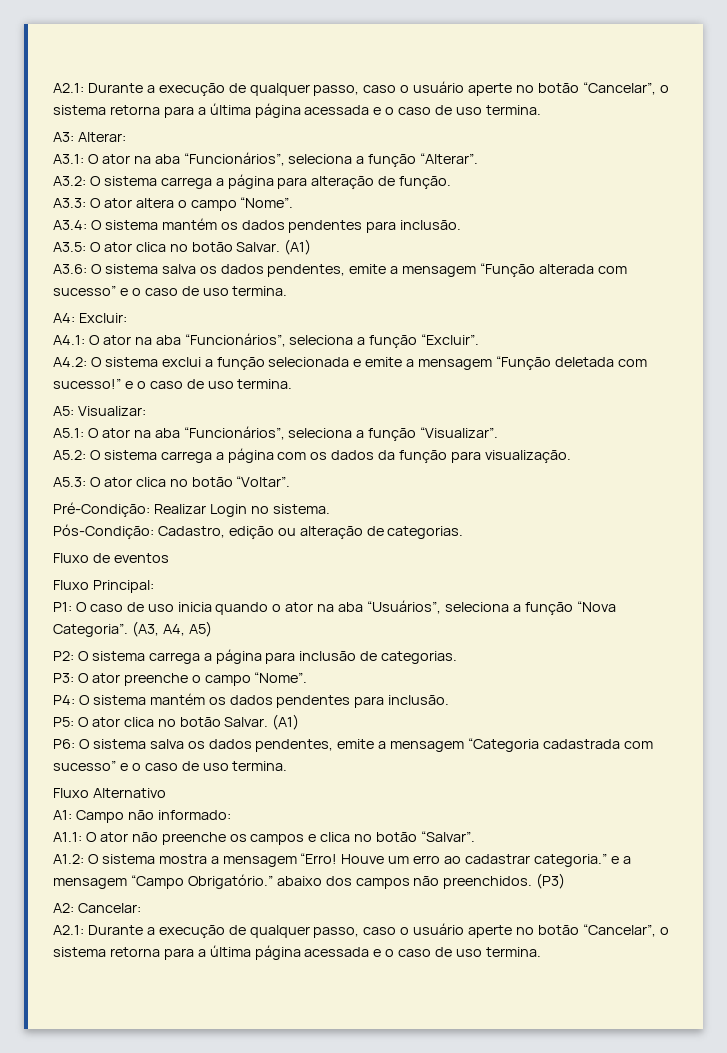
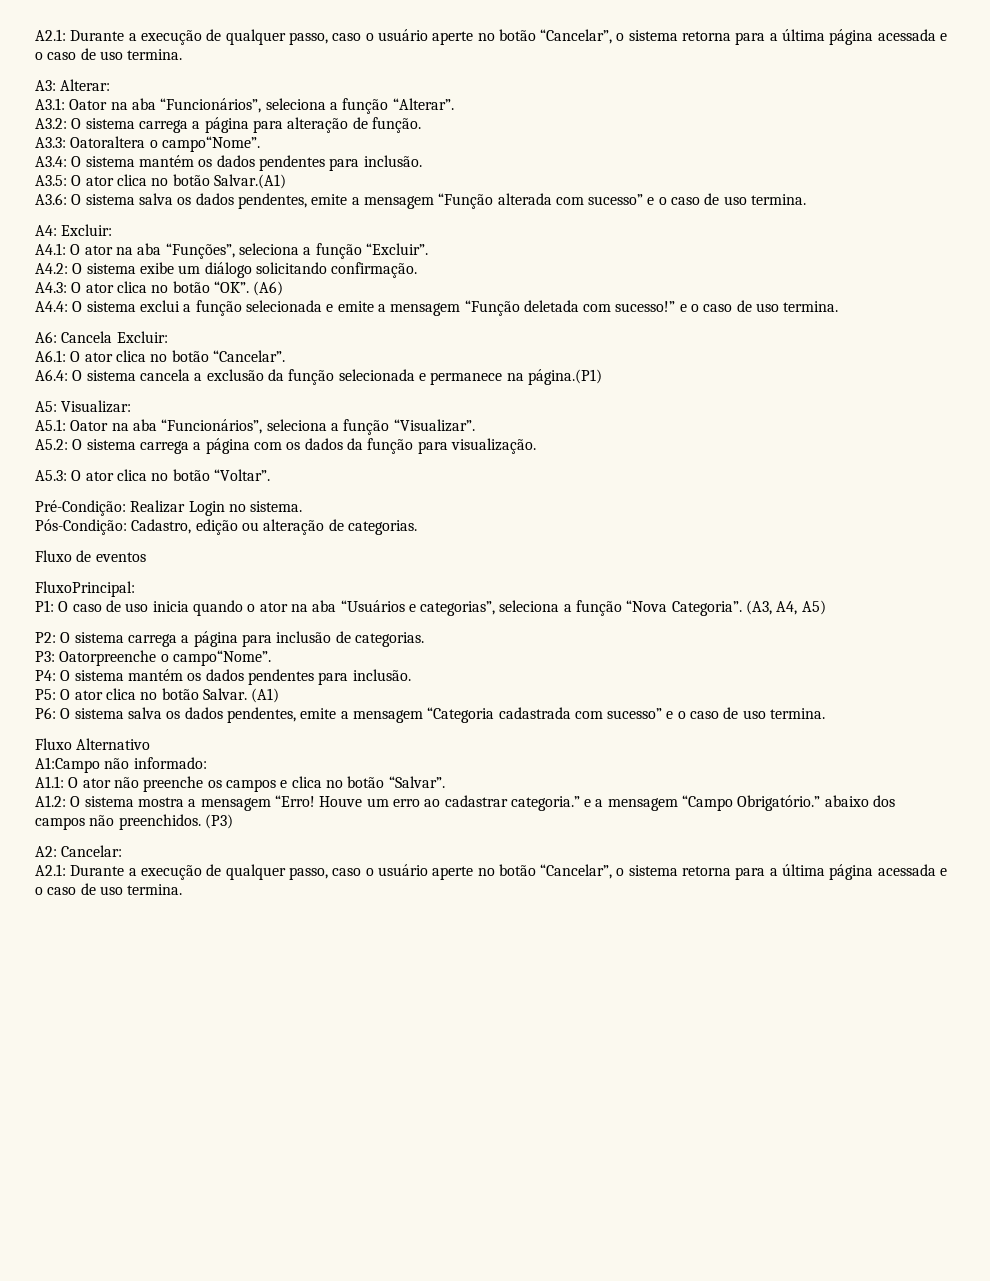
- A3.1: O ator na aba “Funcionários”, seleciona a função “Alterar”.
+ A3.1: Oator na aba “Funcionários”, seleciona a função “Alterar”.
- A3.3: O ator altera o campo “Nome”.
+ A3.3: Oatoraltera o campo“Nome”.
- A3.5: O ator clica no botão Salvar. (A1)
+ A3.5: O ator clica no botão Salvar.(A1)
- A4.1: O ator na aba “Funcionários”, seleciona a função “Excluir”.
+ A4.1: O ator na aba “Funções”, seleciona a função “Excluir”.
- A4.2: O sistema exclui a função selecionada e emite a mensagem “Função deletada com sucesso!” e o caso de uso termina.
+ A4.2: O sistema exibe um diálogo solicitando confirmação.
+ A4.3: O ator clica no botão “OK”. (A6)
+ A4.4: O sistema exclui a função selecionada e emite a mensagem “Função deletada com sucesso!” e o caso de uso termina.
+ A6: Cancela Excluir:
+ A6.1: O ator clica no botão “Cancelar”.
+ A6.4: O sistema cancela a exclusão da função selecionada e permanece na página.(P1)
- A5.1: O ator na aba “Funcionários”, seleciona a função “Visualizar”.
+ A5.1: Oator na aba “Funcionários”, seleciona a função “Visualizar”.
- Fluxo Principal:
+ FluxoPrincipal:
- P1: O caso de uso inicia quando o ator na aba “Usuários”, seleciona a função “Nova Categoria”.
+ P1: O caso de uso inicia quando o ator na aba “Usuários e categorias”, seleciona a função “Nova Categoria”.
- P3: O ator preenche o campo “Nome”.
+ P3: Oatorpreenche o campo“Nome”.
- A1: Campo não informado:
+ A1:Campo não informado:

